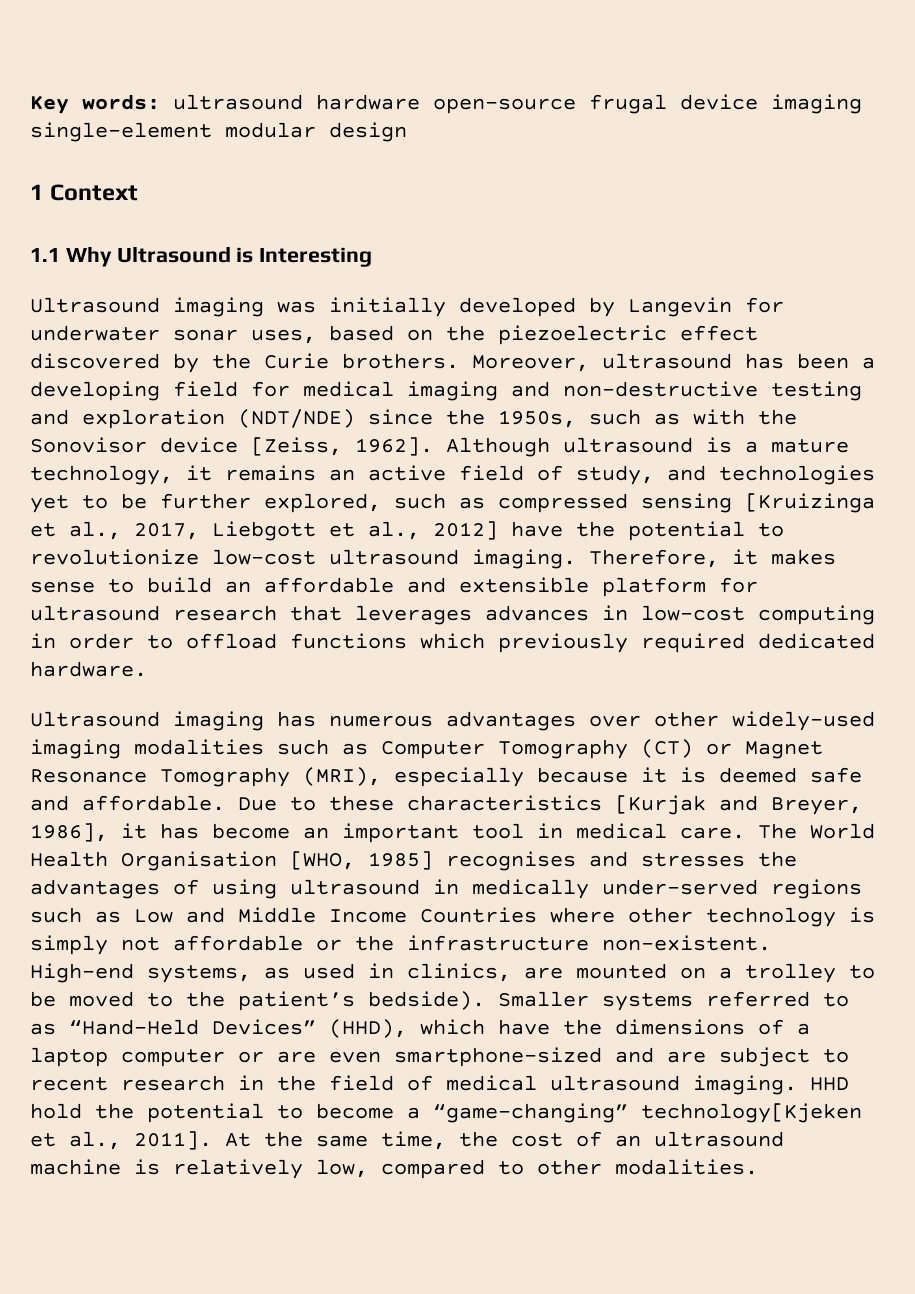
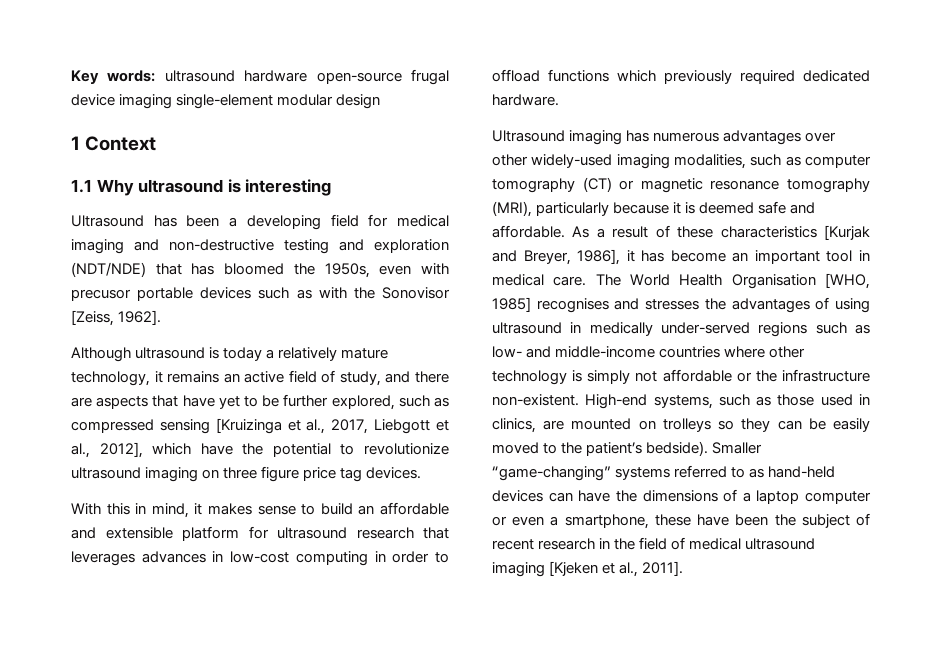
- 1.1 Why Ultrasound is Interesting
- Ultrasound imaging was initially developed by Langevin for underwater sonar uses, based on the piezoelectric effect discovered by the Curie brothers. Moreover, ultrasound has been a developing field for medical imaging and non-destructive testing and exploration (NDT/NDE) since the 1950s, such as with the Sonovisor device [Zeiss, 1962]. Although ultrasound is a mature technology, it remains an active field of study, and technologies yet to be further explored, such as compressed sensing [Kruizinga et al., 2017, Liebgott et al., 2012] have the potential to revolutionize low-cost ultrasound imaging. Therefore, it makes sense to build an affordable and extensible platform for ultrasound research that leverages advances in low-cost computing in order to offload functions which previously required dedicated hardware.
+ 1.1 Why ultrasound is interesting
+ Ultrasound has been a developing field for medical imaging and non-destructive testing and exploration (NDT/NDE) that has bloomed the 1950s, even with precusor portable devices such as with the Sonovisor [Zeiss, 1962].
+ Although ultrasound is today a relatively mature technology, it remains an active field of study, and there are aspects that have yet to be further explored, such as compressed sensing [Kruizinga et al., 2017, Liebgott et al., 2012], which have the potential to revolutionize ultrasound imaging on three figure price tag devices.
+ With this in mind, it makes sense to build an affordable and extensible platform for ultrasound research that leverages advances in low-cost computing in order to offload functions which previously required dedicated hardware.
- Ultrasound imaging has numerous advantages over other widely-used imaging modalities such as Computer Tomography (CT) or Magnet Resonance Tomography (MRI), especially because it is deemed safe and affordable.
+ Ultrasound imaging has numerous advantages over other widely-used imaging modalities, such as computer tomography (CT) or magnetic resonance tomography (MRI), particularly because it is deemed safe and affordable.
- Due to these characteristics [Kurjak and Breyer, 1986], it has become an important tool in medical care.
+ As a result of these characteristics [Kurjak and Breyer, 1986], it has become an important tool in medical care.
- The World Health Organisation [WHO, 1985] recognises and stresses the advantages of using ultrasound in medically under-served regions such as Low and Middle Income Countries where other technology is simply not affordable or the infrastructure non-existent.
+ The World Health Organisation [WHO, 1985] recognises and stresses the advantages of using ultrasound in medically under-served regions such as low- and middle-income countries where other technology is simply not affordable or the infrastructure non-existent.
- High-end systems, as used in clinics, are mounted on a trolley to be moved to the patient’s bedside).
+ High-end systems, such as those used in clinics, are mounted on trolleys so they can be easily moved to the patient’s bedside).
- Smaller systems referred to as “Hand-Held Devices” (HHD), which have the dimensions of a laptop computer or are even smartphone-sized and are subject to recent research in the field of medical ultrasound imaging. HHD hold the potential to become a “game-changing” technology[Kjeken et al., 2011]. At the same time, the cost of an ultrasound machine is relatively low, compared to other modalities.
+ Smaller “game-changing” systems referred to as hand-held devices can have the dimensions of a laptop computer or even a smartphone, these have been the subject of recent research in the field of medical ultrasound imaging [Kjeken et al., 2011].

